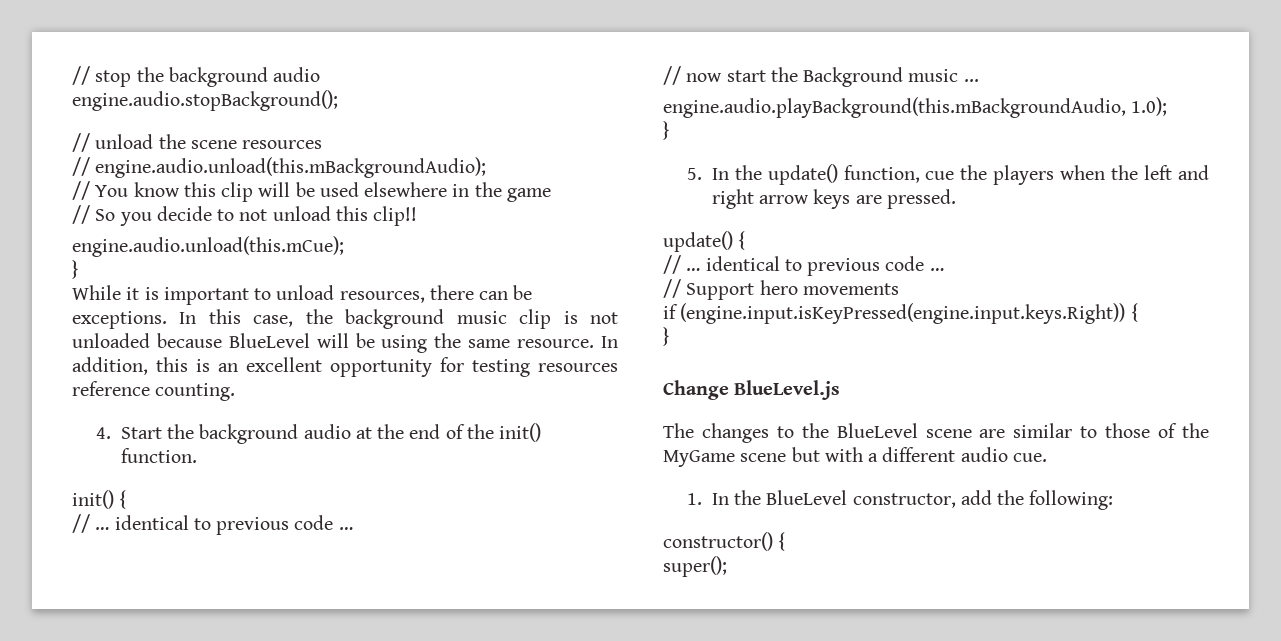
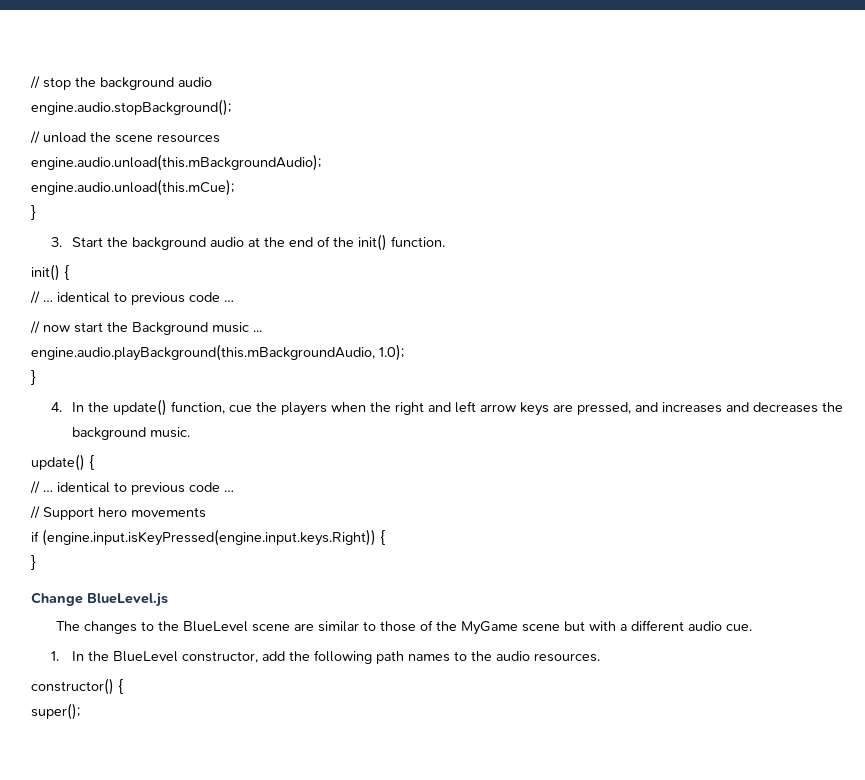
- // engine.audio.unload(this.mBackgroundAudio);
+ engine.audio.unload(this.mBackgroundAudio);
- // You know this clip will be used elsewhere in the game
- // So you decide to not unload this clip!!
  engine.audio.unload(this.mCue);
  }
- While it is important to unload resources, there can be exceptions. In this case, the background music clip is not unloaded because BlueLevel will be using the same resource. In addition, this is an excellent opportunity for testing resources reference counting.
- 4. Start the background audio at the end of the init() function.
+ 3. Start the background audio at the end of the init() function.
- 5. In the update() function, cue the players when the left and right arrow keys are pressed.
+ 4. In the update() function, cue the players when the right and left arrow keys are pressed, and increases and decreases the background music.
- 1. In the BlueLevel constructor, add the following:
+ 1. In the BlueLevel constructor, add the following path names to the audio resources.

